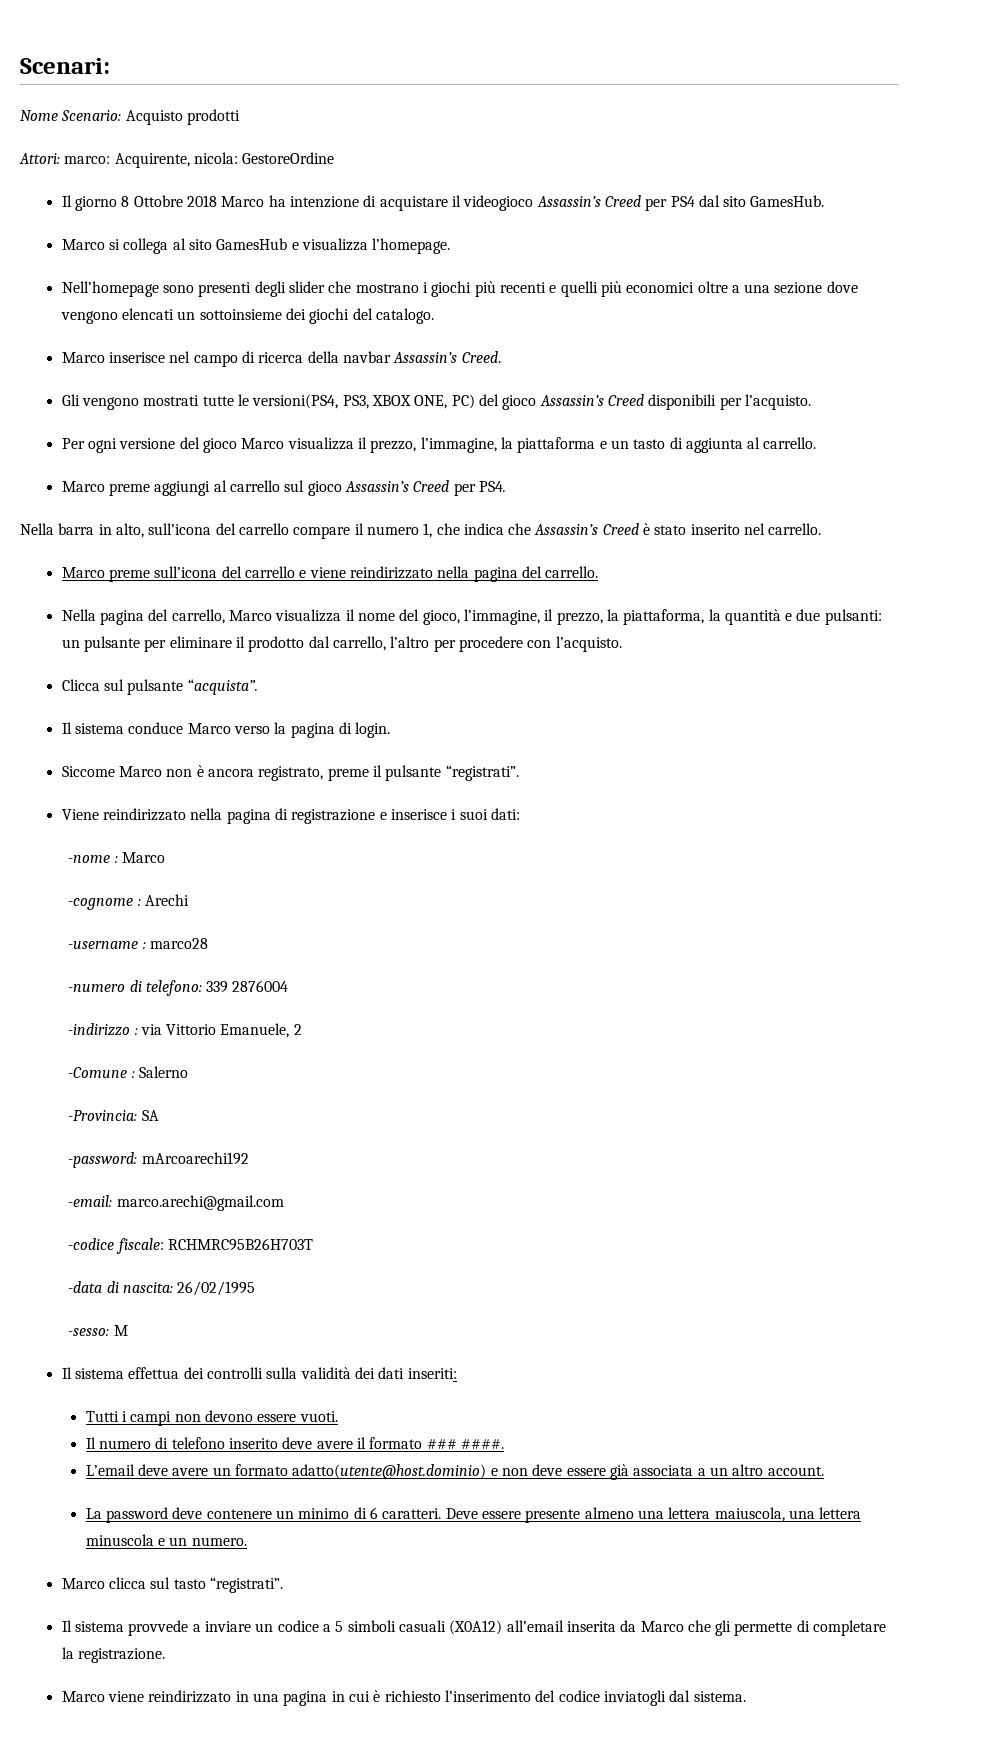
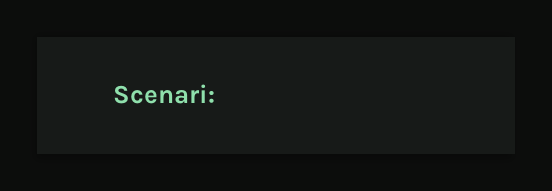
- Nome Scenario: Acquisto prodotti
- Attori: marco: Acquirente, nicola: GestoreOrdine
- Il giorno 8 Ottobre 2018 Marco ha intenzione di acquistare il videogioco Assassin’s Creed per PS4 dal sito GamesHub.
- Marco si collega al sito GamesHub e visualizza l’homepage.
- Nell’homepage sono presenti degli slider che mostrano i giochi più recenti e quelli più economici oltre a una sezione dove vengono elencati un sottoinsieme dei giochi del catalogo.
- Marco inserisce nel campo di ricerca della navbar Assassin’s Creed.
- Gli vengono mostrati tutte le versioni(PS4, PS3, XBOX ONE, PC) del gioco Assassin’s Creed disponibili per l’acquisto.
- Per ogni versione del gioco Marco visualizza il prezzo, l’immagine, la piattaforma e un tasto di aggiunta al carrello.
- Marco preme aggiungi al carrello sul gioco Assassin’s Creed per PS4.
- Nella barra in alto, sull’icona del carrello compare il numero 1, che indica che Assassin’s Creed è stato inserito nel carrello.
- Marco preme sull’icona del carrello e viene reindirizzato nella pagina del carrello.
- Nella pagina del carrello, Marco visualizza il nome del gioco, l’immagine, il prezzo, la piattaforma, la quantità e due pulsanti: un pulsante per eliminare il prodotto dal carrello, l’altro per procedere con l’acquisto.
- Clicca sul pulsante “acquista”.
- Il sistema conduce Marco verso la pagina di login.
- Siccome Marco non è ancora registrato, preme il pulsante “registrati”.
- Viene reindirizzato nella pagina di registrazione e inserisce i suoi dati:
- -nome : Marco
- -cognome : Arechi
- -username : marco28
- -numero di telefono: 339 2876004
- -indirizzo : via Vittorio Emanuele, 2
- -Comune : Salerno
- -Provincia: SA
- -password: mArcoarechi192
- -email: marco.arechi@gmail.com
- -codice fiscale: RCHMRC95B26H703T
- -data di nascita: 26/02/1995
- -sesso: M
- Il sistema effettua dei controlli sulla validità dei dati inseriti:
- Tutti i campi non devono essere vuoti.
- Il numero di telefono inserito deve avere il formato ### ####.
- L’email deve avere un formato adatto(utente@host.dominio) e non deve essere già associata a un altro account.
- La password deve contenere un minimo di 6 caratteri. Deve essere presente almeno una lettera maiuscola, una lettera minuscola e un numero.
- Marco clicca sul tasto “registrati”.
- Il sistema provvede a inviare un codice a 5 simboli casuali (X0A12) all’email inserita da Marco che gli permette di completare la registrazione.
- Marco viene reindirizzato in una pagina in cui è richiesto l’inserimento del codice inviatogli dal sistema.

